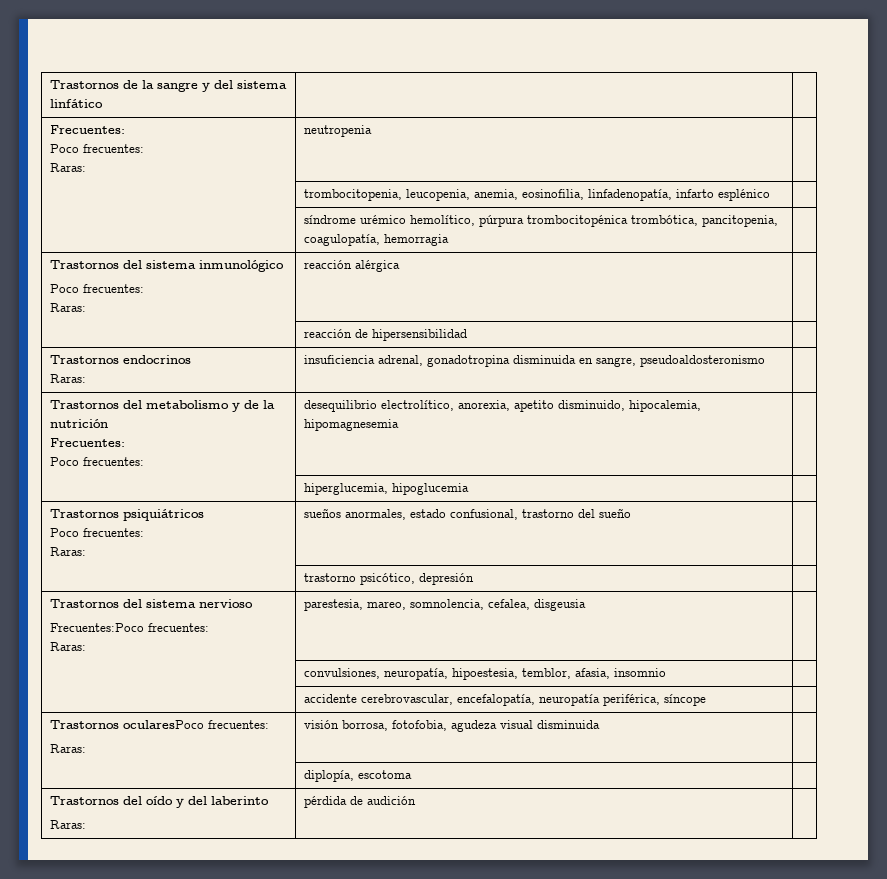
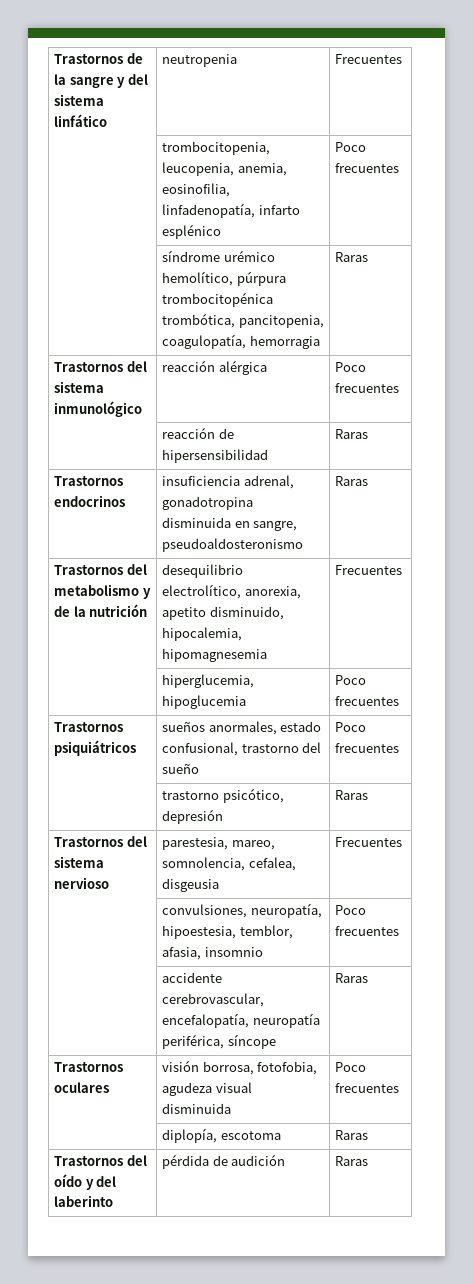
- Trastornos de la sangre y del sistema linfático | |
- Frecuentes:
- Poco frecuentes:
- Raras: | neutropenia |
+ Trastornos de la sangre y del sistema linfático | neutropenia | Frecuentes
- | trombocitopenia, leucopenia, anemia, eosinofilia, linfadenopatía, infarto esplénico |
+ | trombocitopenia, leucopenia, anemia, eosinofilia, linfadenopatía, infarto esplénico | Poco frecuentes
- | síndrome urémico hemolítico, púrpura trombocitopénica trombótica, pancitopenia, coagulopatía, hemorragia |
+ | síndrome urémico hemolítico, púrpura trombocitopénica trombótica, pancitopenia, coagulopatía, hemorragia | Raras
- Trastornos del sistema inmunológico
- Poco frecuentes:
- Raras: | reacción alérgica |
+ Trastornos del sistema inmunológico | reacción alérgica | Poco frecuentes
- | reacción de hipersensibilidad |
+ | reacción de hipersensibilidad | Raras
- Trastornos endocrinos
- Raras: | insuficiencia adrenal, gonadotropina disminuida en sangre, pseudoaldosteronismo |
+ Trastornos endocrinos | insuficiencia adrenal, gonadotropina disminuida en sangre, pseudoaldosteronismo | Raras
- Trastornos del metabolismo y de la nutrición
- Frecuentes:
- Poco frecuentes: | desequilibrio electrolítico, anorexia, apetito disminuido, hipocalemia, hipomagnesemia |
+ Trastornos del metabolismo y de la nutrición | desequilibrio electrolítico, anorexia, apetito disminuido, hipocalemia, hipomagnesemia | Frecuentes
- | hiperglucemia, hipoglucemia |
+ | hiperglucemia, hipoglucemia | Poco frecuentes
- Trastornos psiquiátricos
- Poco frecuentes:
- Raras: | sueños anormales, estado confusional, trastorno del sueño |
+ Trastornos psiquiátricos | sueños anormales, estado confusional, trastorno del sueño | Poco frecuentes
- | trastorno psicótico, depresión |
+ | trastorno psicótico, depresión | Raras
- Trastornos del sistema nervioso
- Frecuentes:Poco frecuentes:
- Raras: | parestesia, mareo, somnolencia, cefalea, disgeusia |
+ Trastornos del sistema nervioso | parestesia, mareo, somnolencia, cefalea, disgeusia | Frecuentes
- | convulsiones, neuropatía, hipoestesia, temblor, afasia, insomnio |
+ | convulsiones, neuropatía, hipoestesia, temblor, afasia, insomnio | Poco frecuentes
- | accidente cerebrovascular, encefalopatía, neuropatía periférica, síncope |
- Trastornos ocularesPoco frecuentes:
- Raras: | visión borrosa, fotofobia, agudeza visual disminuida |
+ | accidente cerebrovascular, encefalopatía, neuropatía periférica, síncope | Raras
+ Trastornos oculares | visión borrosa, fotofobia, agudeza visual disminuida | Poco frecuentes
- | diplopía, escotoma |
+ | diplopía, escotoma | Raras
- Trastornos del oído y del laberinto
- Raras: | pérdida de audición |
+ Trastornos del oído y del laberinto | pérdida de audición | Raras

